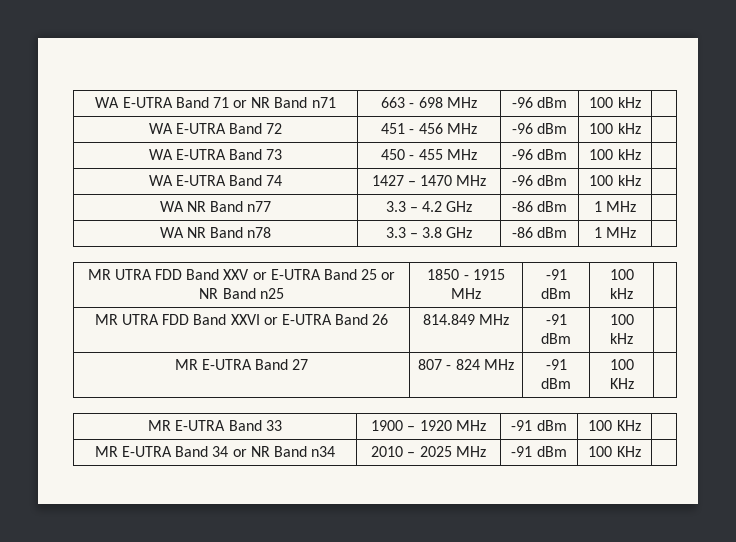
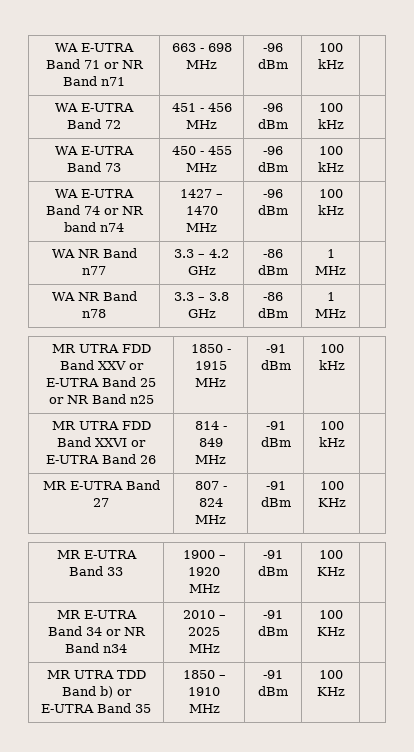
- WA E-UTRA Band 74 | 1427 – 1470 MHz | -96 dBm | 100 kHz |
+ WA E-UTRA Band 74 or NR band n74 | 1427 – 1470 MHz | -96 dBm | 100 kHz |
- MR UTRA FDD Band XXVI or E-UTRA Band 26 | 814.849 MHz | -91 dBm | 100 kHz |
+ MR UTRA FDD Band XXVI or E-UTRA Band 26 | 814 - 849 MHz | -91 dBm | 100 kHz |
+ MR UTRA TDD Band b) or E-UTRA Band 35 | 1850 – 1910 MHz | -91 dBm | 100 KHz |

